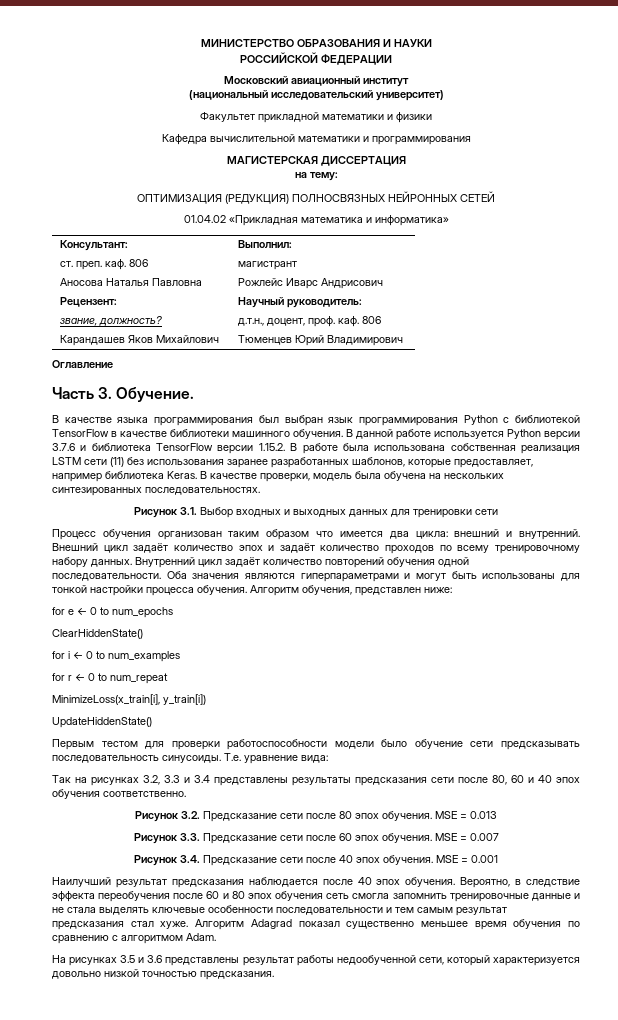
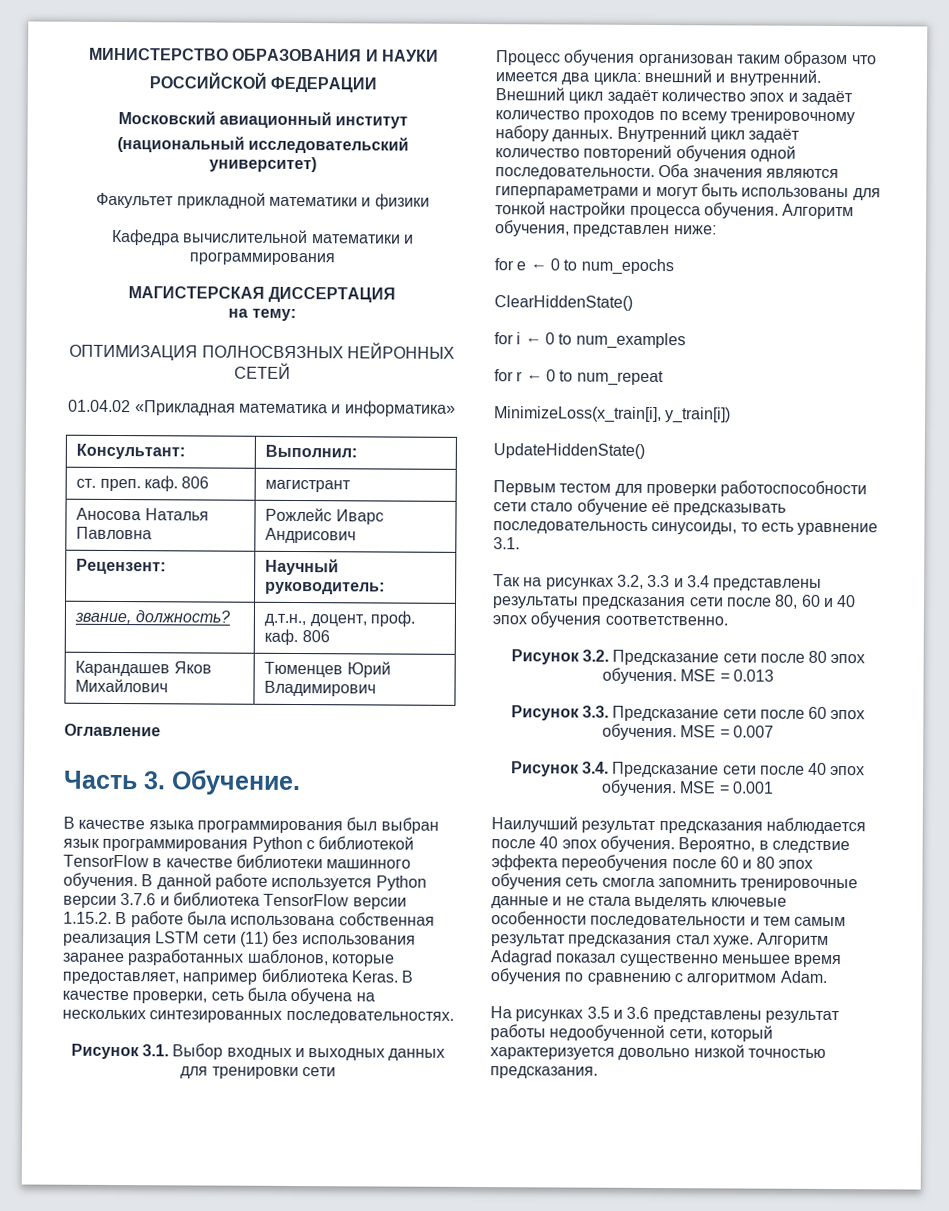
- ОПТИМИЗАЦИЯ (РЕДУКЦИЯ) ПОЛНОСВЯЗНЫХ НЕЙРОННЫХ СЕТЕЙ
+ ОПТИМИЗАЦИЯ ПОЛНОСВЯЗНЫХ НЕЙРОННЫХ СЕТЕЙ
- В качестве проверки, модель была обучена на нескольких синтезированных последовательностях.
+ В качестве проверки, сеть была обучена на нескольких синтезированных последовательностях.
- Первым тестом для проверки работоспособности модели было обучение сети предсказывать последовательность синусоиды. Т.е. уравнение вида:
+ Первым тестом для проверки работоспособности сети стало обучение её предсказывать последовательность синусоиды, то есть уравнение 3.1.

